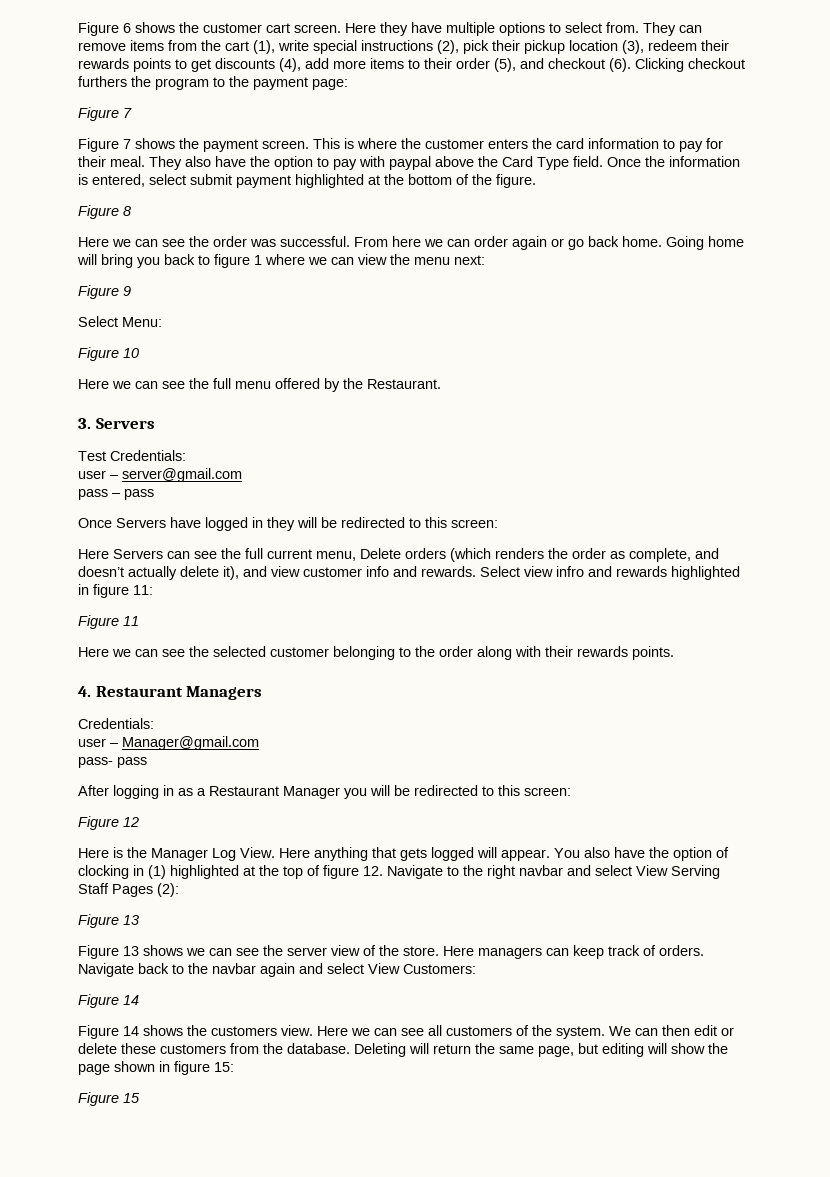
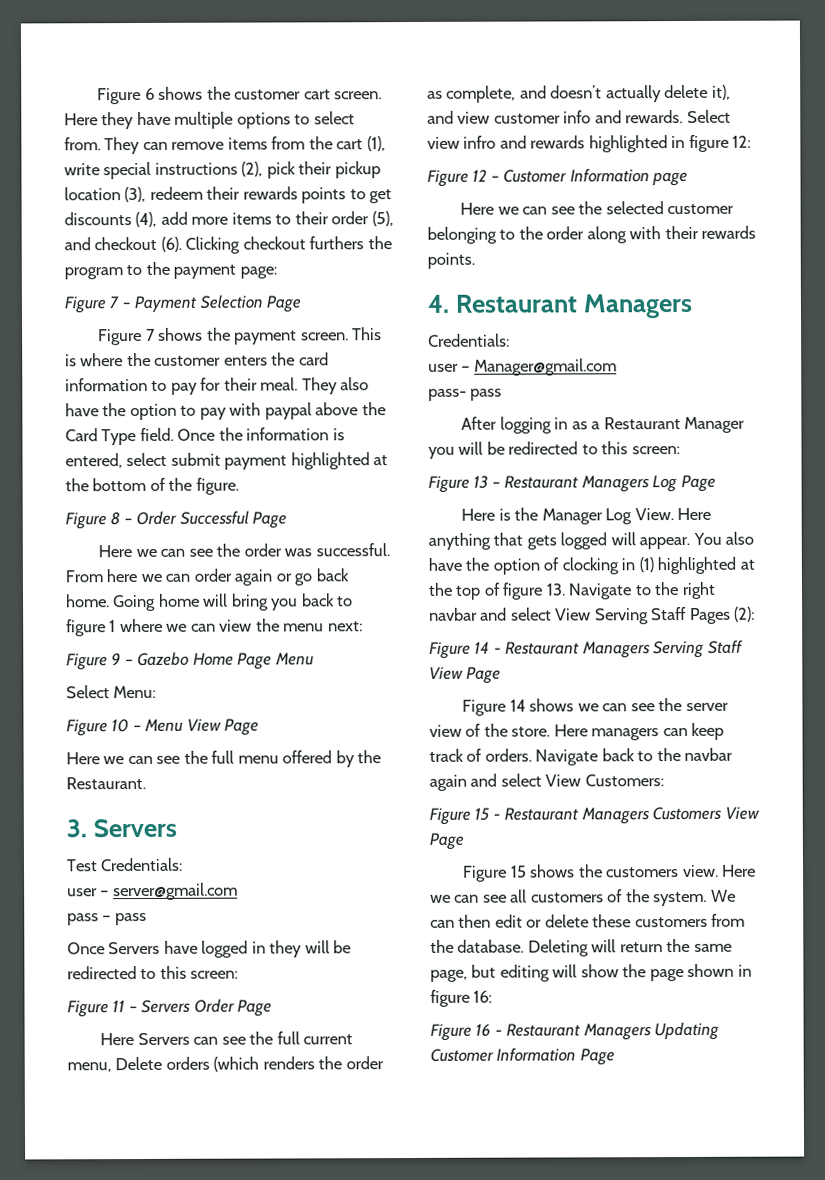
  Clicking checkout furthers the program to the payment page:
- Figure 7
+ Figure 7 – Payment Selection Page
- Figure 8
+ Figure 8 – Order Successful Page
- Figure 9
+ Figure 9 – Gazebo Home Page Menu
- Figure 10
+ Figure 10 – Menu View Page
+ Figure 11 – Servers Order Page
- Select view infro and rewards highlighted in figure 11:
- Figure 11
+ Select view infro and rewards highlighted in figure 12:
+ Figure 12 – Customer Information page
- Figure 12
+ Figure 13 – Restaurant Managers Log Page
- You also have the option of clocking in (1) highlighted at the top of figure 12. Navigate to the right navbar and select View Serving Staff Pages (2):
- Figure 13
- Figure 13 shows we can see the server view of the store.
+ You also have the option of clocking in (1) highlighted at the top of figure 13. Navigate to the right navbar and select View Serving Staff Pages (2):
+ Figure 14 - Restaurant Managers Serving Staff View Page
+ Figure 14 shows we can see the server view of the store.
  Navigate back to the navbar again and select View Customers:
- Figure 14
- Figure 14 shows the customers view.
+ Figure 15 - Restaurant Managers Customers View Page
+ Figure 15 shows the customers view.
- Deleting will return the same page, but editing will show the page shown in figure 15:
- Figure 15
+ Deleting will return the same page, but editing will show the page shown in figure 16:
+ Figure 16 - Restaurant Managers Updating Customer Information Page

